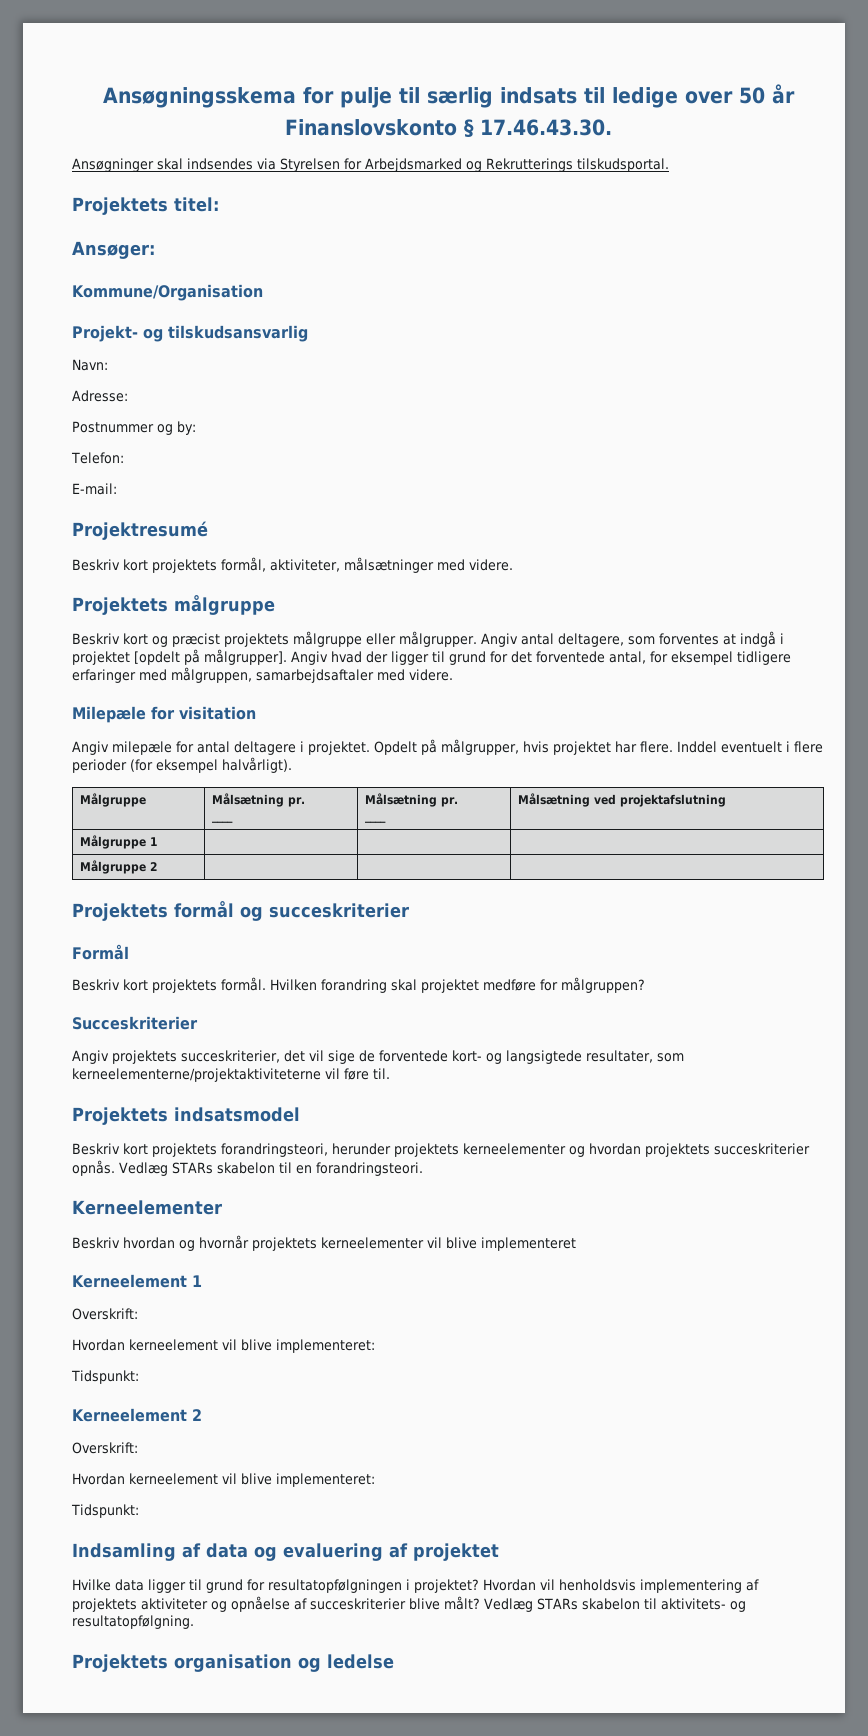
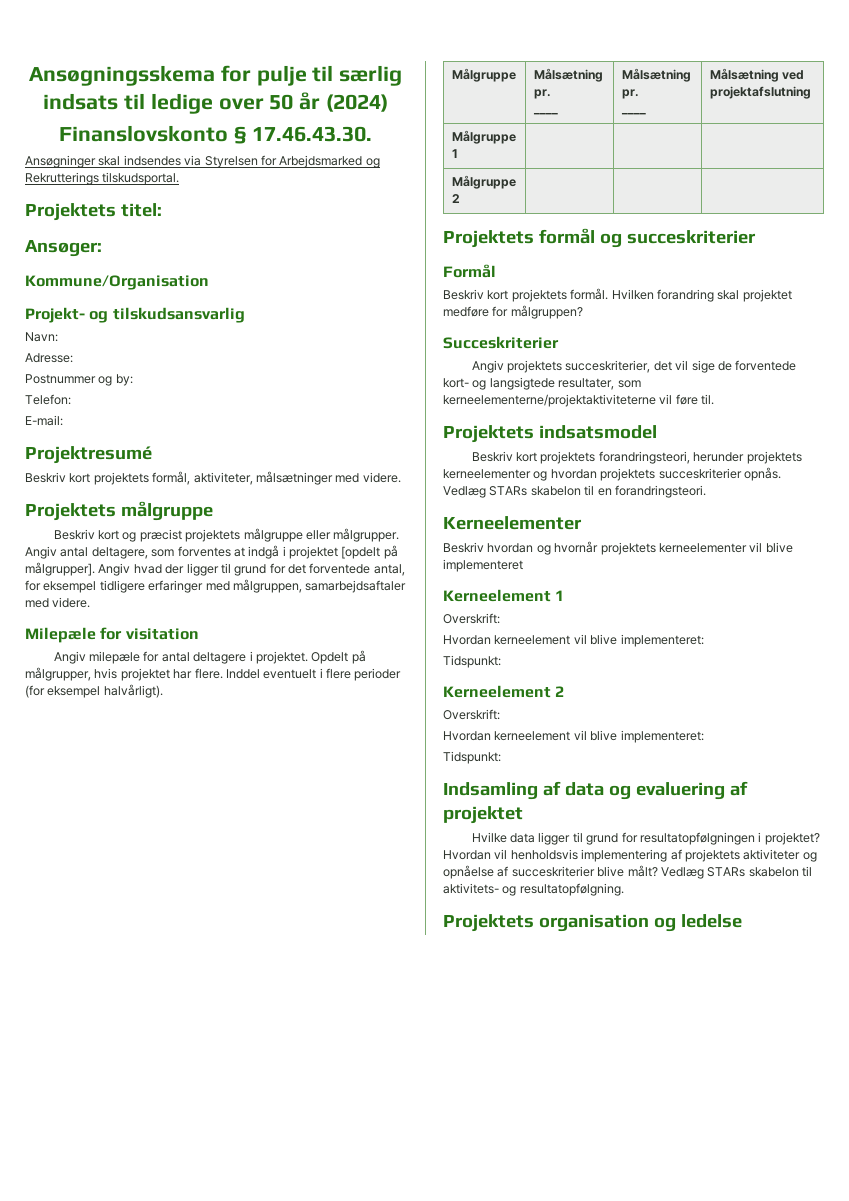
- Ansøgningsskema for pulje til særlig indsats til ledige over 50 år
+ Ansøgningsskema for pulje til særlig indsats til ledige over 50 år (2024)

